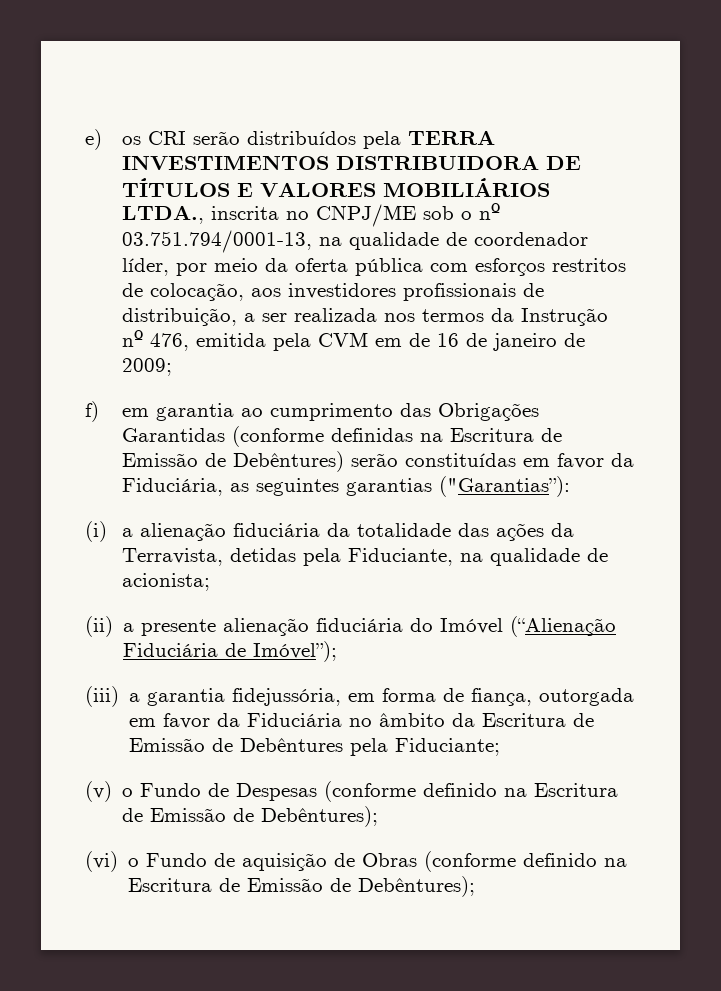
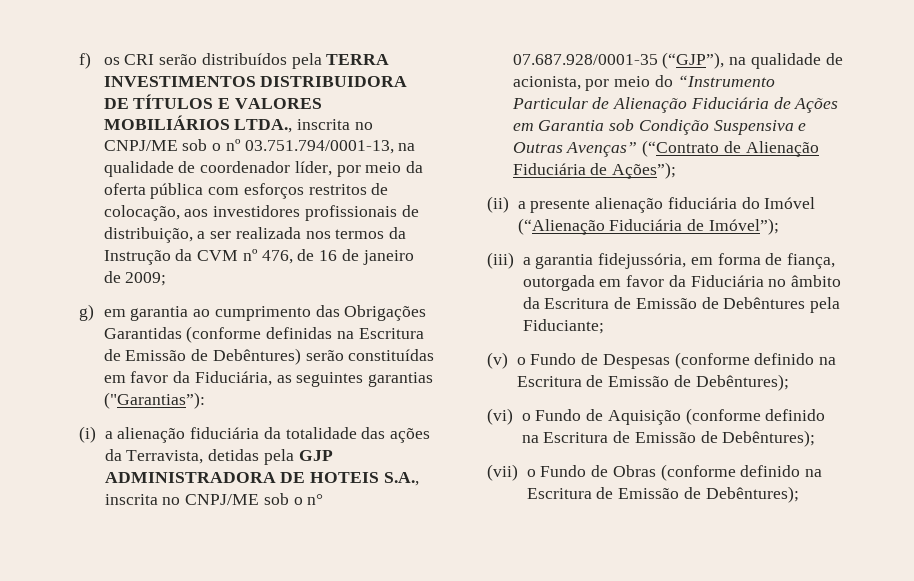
- e) os CRI serão distribuídos pela TERRA INVESTIMENTOS DISTRIBUIDORA DE TÍTULOS E VALORES MOBILIÁRIOS LTDA., inscrita no CNPJ/ME sob o nº 03.751.794/0001-13, na qualidade de coordenador líder, por meio da oferta pública com esforços restritos de colocação, aos investidores profissionais de distribuição, a ser realizada nos termos da Instrução nº 476, emitida pela CVM em de 16 de janeiro de 2009;
+ f) os CRI serão distribuídos pela TERRA INVESTIMENTOS DISTRIBUIDORA DE TÍTULOS E VALORES MOBILIÁRIOS LTDA., inscrita no CNPJ/ME sob o nº 03.751.794/0001-13, na qualidade de coordenador líder, por meio da oferta pública com esforços restritos de colocação, aos investidores profissionais de distribuição, a ser realizada nos termos da Instrução da CVM nº 476, de 16 de janeiro de 2009;
- f) em garantia ao cumprimento das Obrigações Garantidas (conforme definidas na Escritura de Emissão de Debêntures) serão constituídas em favor da Fiduciária, as seguintes garantias ("Garantias”):
+ g) em garantia ao cumprimento das Obrigações Garantidas (conforme definidas na Escritura de Emissão de Debêntures) serão constituídas em favor da Fiduciária, as seguintes garantias ("Garantias”):
- (i) a alienação fiduciária da totalidade das ações da Terravista, detidas pela Fiduciante, na qualidade de acionista;
+ (i) a alienação fiduciária da totalidade das ações da Terravista, detidas pela GJP ADMINISTRADORA DE HOTEIS S.A., inscrita no CNPJ/ME sob o n° 07.687.928/0001-35 (“GJP”), na qualidade de acionista, por meio do “Instrumento Particular de Alienação Fiduciária de Ações em Garantia sob Condição Suspensiva e Outras Avenças” (“Contrato de Alienação Fiduciária de Ações”);
- (vi) o Fundo de aquisição de Obras (conforme definido na Escritura de Emissão de Debêntures);
+ (vi) o Fundo de Aquisição (conforme definido na Escritura de Emissão de Debêntures);
+ (vii) o Fundo de Obras (conforme definido na Escritura de Emissão de Debêntures);

